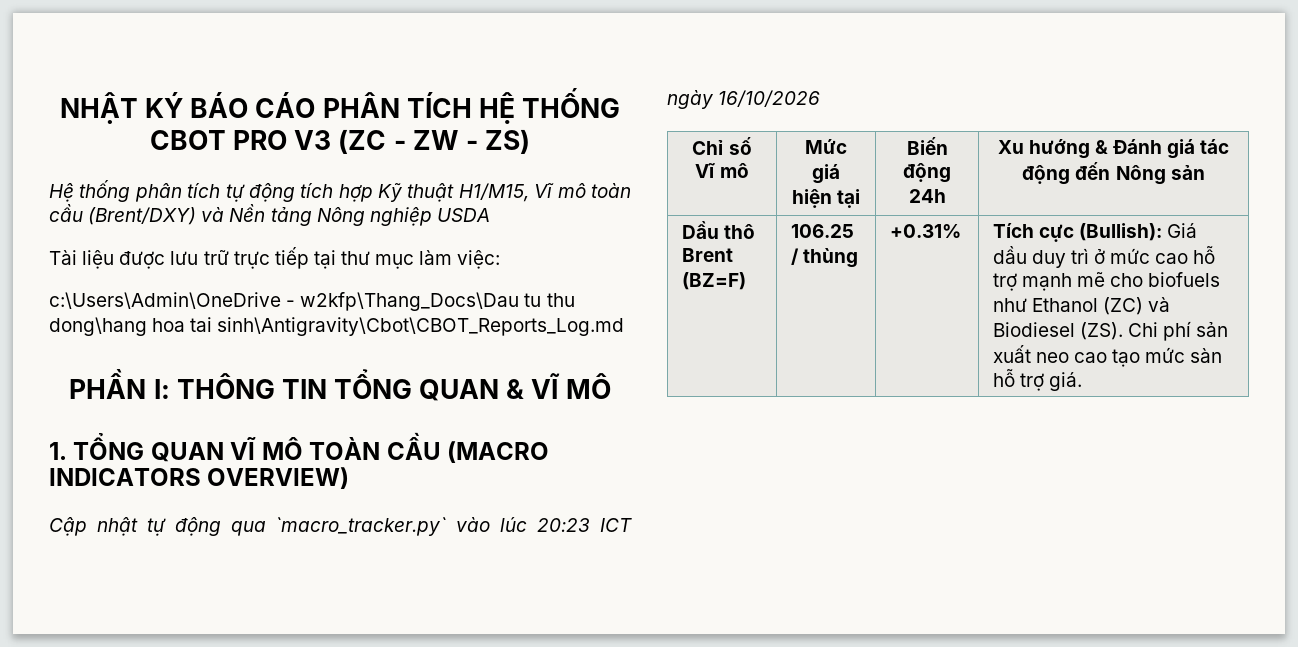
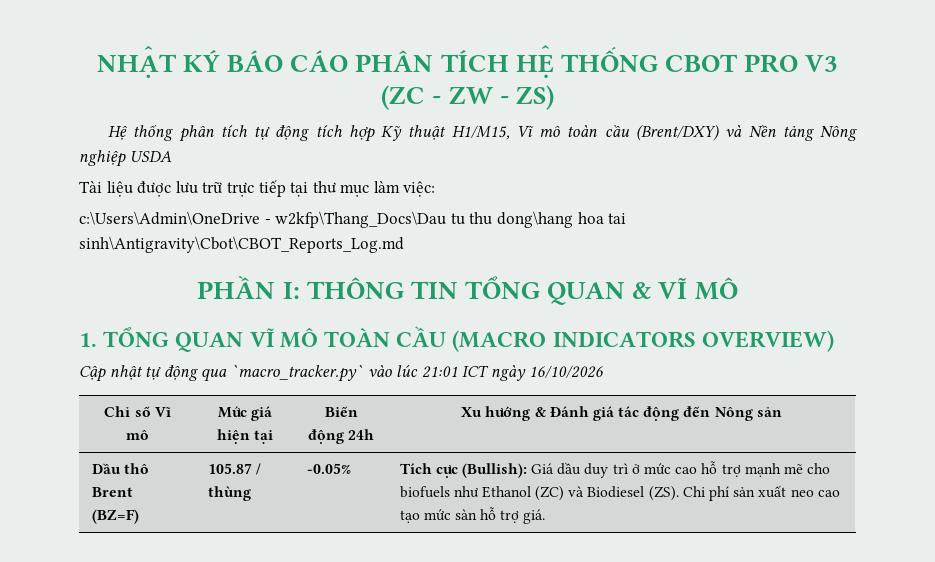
- Cập nhật tự động qua `macro_tracker.py` vào lúc 20:23 ICT ngày 16/10/2026
+ Cập nhật tự động qua `macro_tracker.py` vào lúc 21:01 ICT ngày 16/10/2026
- 106.25 / thùng
+ 105.87 / thùng
- +0.31%
+ -0.05%

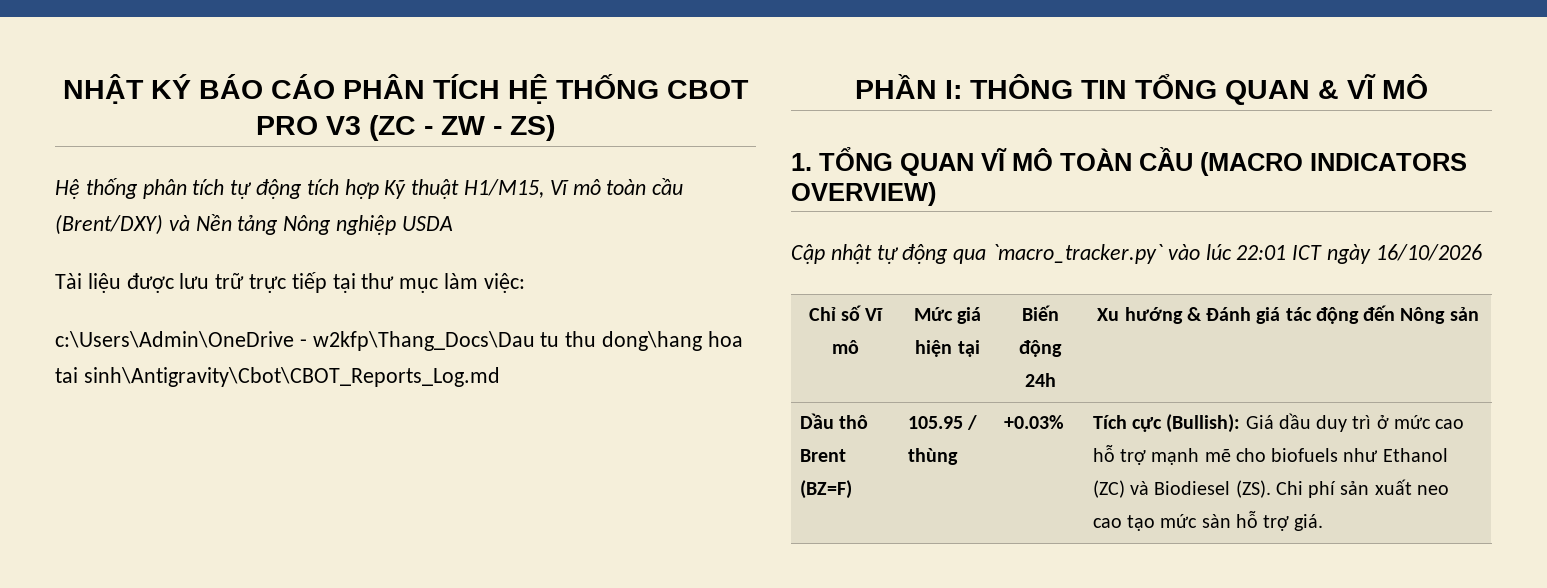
- Cập nhật tự động qua `macro_tracker.py` vào lúc 21:01 ICT ngày 16/10/2026
+ Cập nhật tự động qua `macro_tracker.py` vào lúc 22:01 ICT ngày 16/10/2026
- 105.87 / thùng
+ 105.95 / thùng
- -0.05%
+ +0.03%

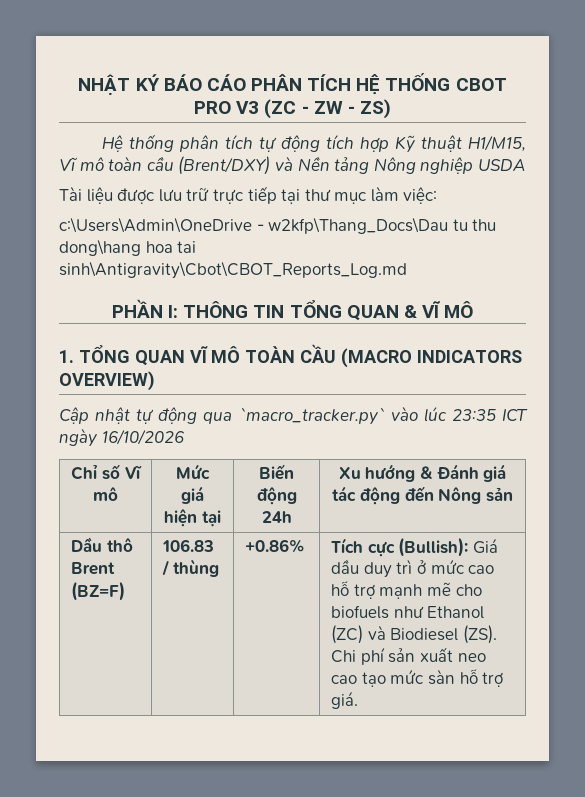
- Cập nhật tự động qua `macro_tracker.py` vào lúc 22:01 ICT ngày 16/10/2026
+ Cập nhật tự động qua `macro_tracker.py` vào lúc 23:35 ICT ngày 16/10/2026
- 105.95 / thùng
+ 106.83 / thùng
- +0.03%
+ +0.86%

